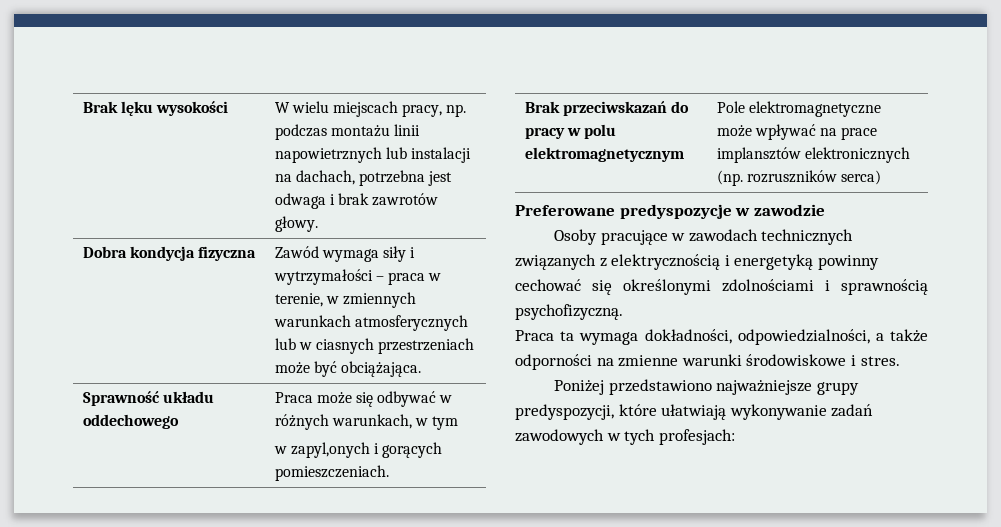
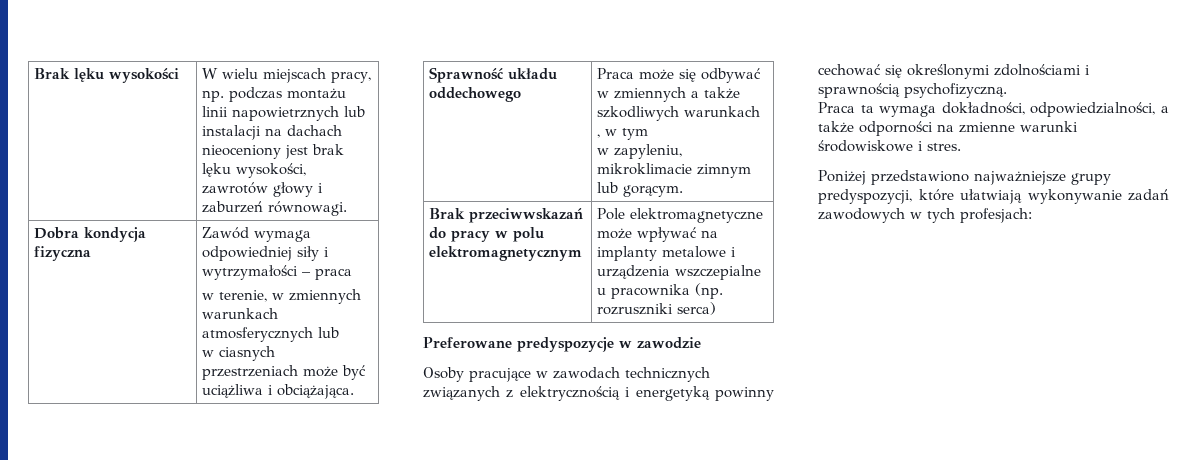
- Brak lęku wysokości | W wielu miejscach pracy, np. podczas montażu linii napowietrznych lub instalacji na dachach, potrzebna jest odwaga i brak zawrotów głowy.
+ Brak lęku wysokości | W wielu miejscach pracy, np. podczas montażu linii napowietrznych lub instalacji na dachach nieoceniony jest brak lęku wysokości, zawrotów głowy i zaburzeń równowagi.
- Dobra kondycja fizyczna | Zawód wymaga siły i wytrzymałości – praca w terenie, w zmiennych warunkach atmosferycznych lub w ciasnych przestrzeniach może być obciążająca.
+ Dobra kondycja fizyczna | Zawód wymaga odpowiedniej siły i wytrzymałości – praca
+ w terenie, w zmiennych warunkach atmosferycznych lub
+ w ciasnych przestrzeniach może być uciążliwa i obciążająca.
- Sprawność układu oddechowego | Praca może się odbywać w różnych warunkach, w tym
- w zapyl,onych i gorących pomieszczeniach.
- Brak przeciwskazań do pracy w polu elektromagnetycznym | Pole elektromagnetyczne może wpływać na prace implansztów elektronicznych (np. rozruszników serca)
+ Sprawność układu oddechowego | Praca może się odbywać w zmiennych a także szkodliwych warunkach , w tym
+ w zapyleniu, mikroklimacie zimnym lub gorącym.
+ Brak przeciwwskazań do pracy w polu elektromagnetycznym | Pole elektromagnetyczne może wpływać na implanty metalowe i urządzenia wszczepialne u pracownika (np. rozruszniki serca)

